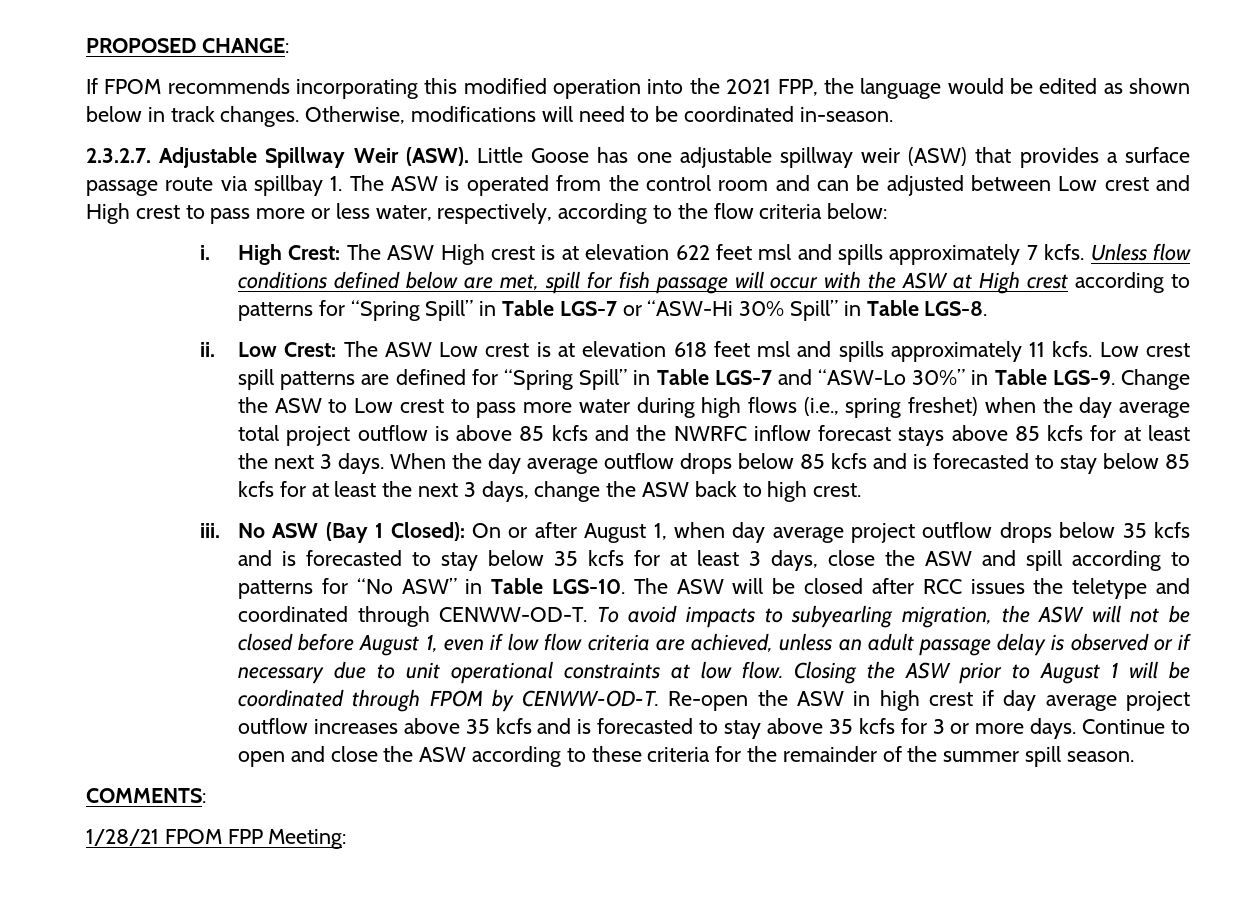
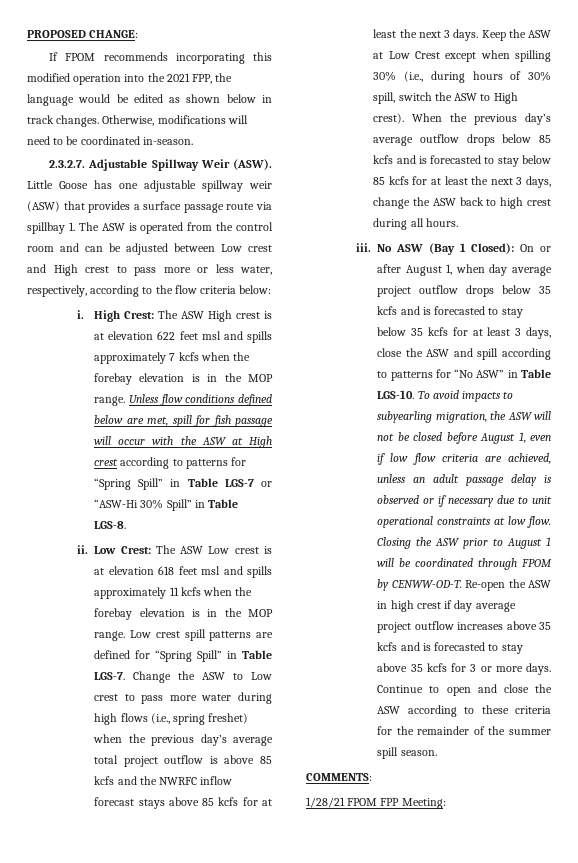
- High Crest: The ASW High crest is at elevation 622 feet msl and spills approximately 7 kcfs.
+ High Crest: The ASW High crest is at elevation 622 feet msl and spills approximately 7 kcfs when the forebay elevation is in the MOP range.
- Low Crest: The ASW Low crest is at elevation 618 feet msl and spills approximately 11 kcfs.
+ Low Crest: The ASW Low crest is at elevation 618 feet msl and spills approximately 11 kcfs when the forebay elevation is in the MOP range.
- Low crest spill patterns are defined for “Spring Spill” in Table LGS-7 and “ASW-Lo 30%” in Table LGS-9.
+ Low crest spill patterns are defined for “Spring Spill” in Table LGS-7.
- Change the ASW to Low crest to pass more water during high flows (i.e., spring freshet) when the day average total project outflow is above 85 kcfs and the NWRFC inflow forecast stays above 85 kcfs for at least the next 3 days.
+ Change the ASW to Low crest to pass more water during high flows (i.e., spring freshet) when the previous day’s average total project outflow is above 85 kcfs and the NWRFC inflow forecast stays above 85 kcfs for at least the next 3 days.
- When the day average outflow drops below 85 kcfs and is forecasted to stay below 85 kcfs for at least the next 3 days, change the ASW back to high crest.
+ Keep the ASW at Low Crest except when spilling 30% (i.e., during hours of 30% spill, switch the ASW to High crest). When the previous day’s average outflow drops below 85 kcfs and is forecasted to stay below 85 kcfs for at least the next 3 days, change the ASW back to high crest during all hours.
- The ASW will be closed after RCC issues the teletype and coordinated through CENWW-OD-T.

